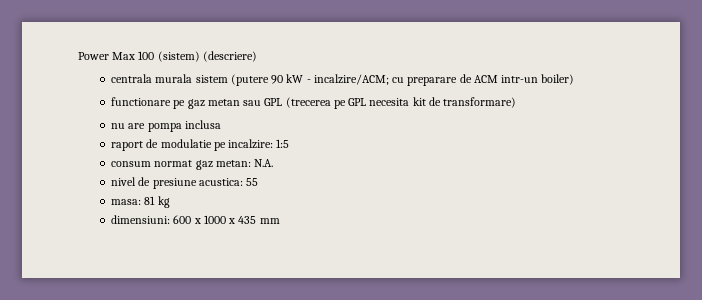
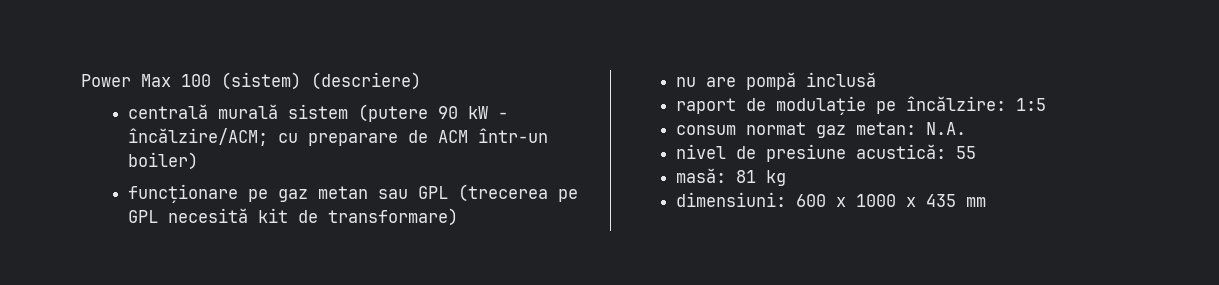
- centrala murala sistem (putere 90 kW - incalzire/ACM; cu preparare de ACM intr-un boiler)
+ centrală murală sistem (putere 90 kW - încălzire/ACM; cu preparare de ACM într-un boiler)
- functionare pe gaz metan sau GPL (trecerea pe GPL necesita kit de transformare)
+ funcționare pe gaz metan sau GPL (trecerea pe GPL necesită kit de transformare)
- nu are pompa inclusa
+ nu are pompă inclusă
- raport de modulatie pe incalzire: 1:5
+ raport de modulație pe încălzire: 1:5
- nivel de presiune acustica: 55
+ nivel de presiune acustică: 55
- masa: 81 kg
+ masă: 81 kg

